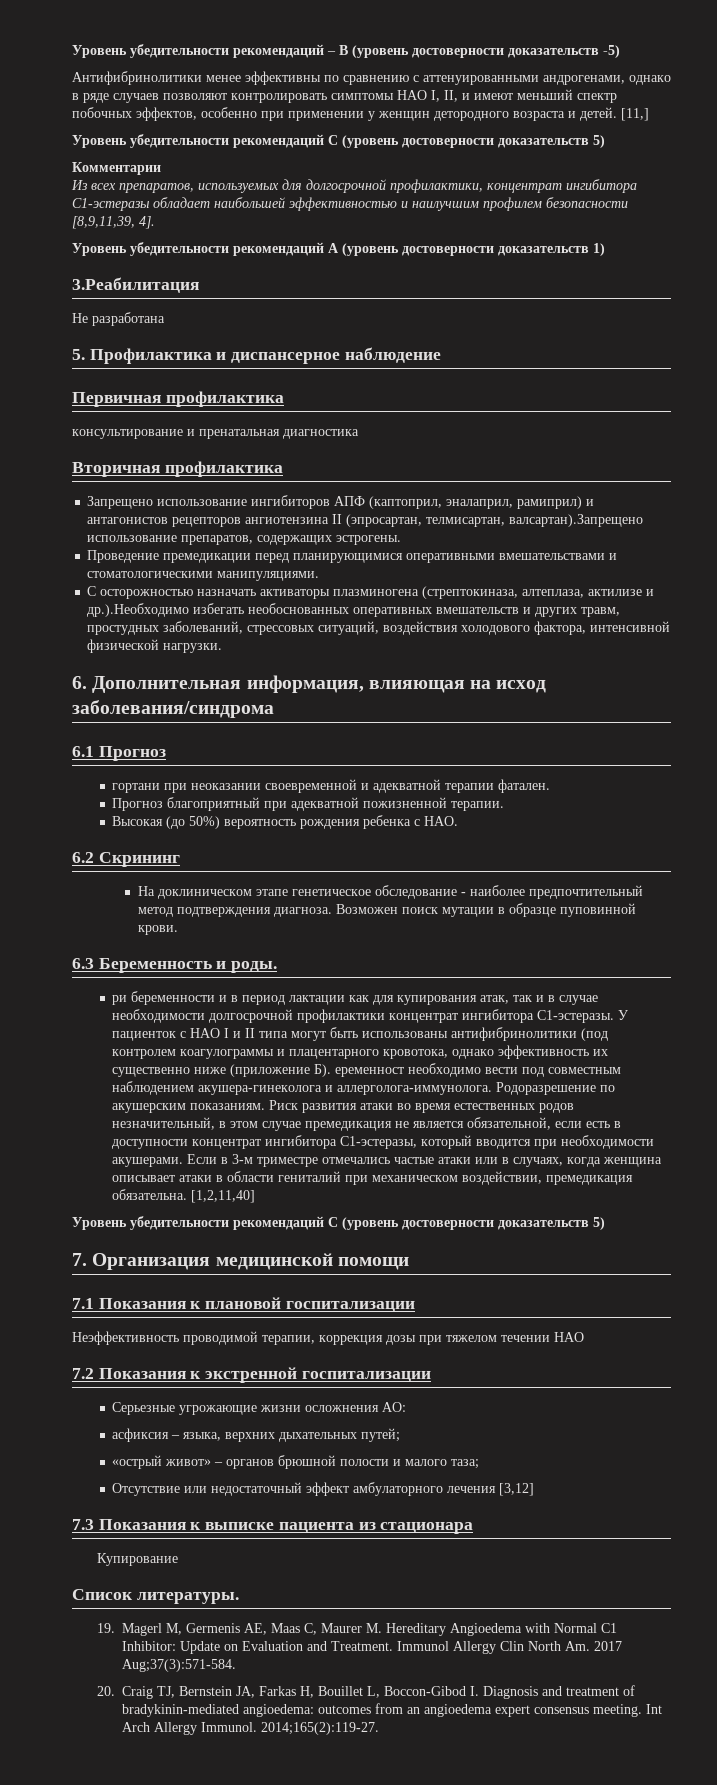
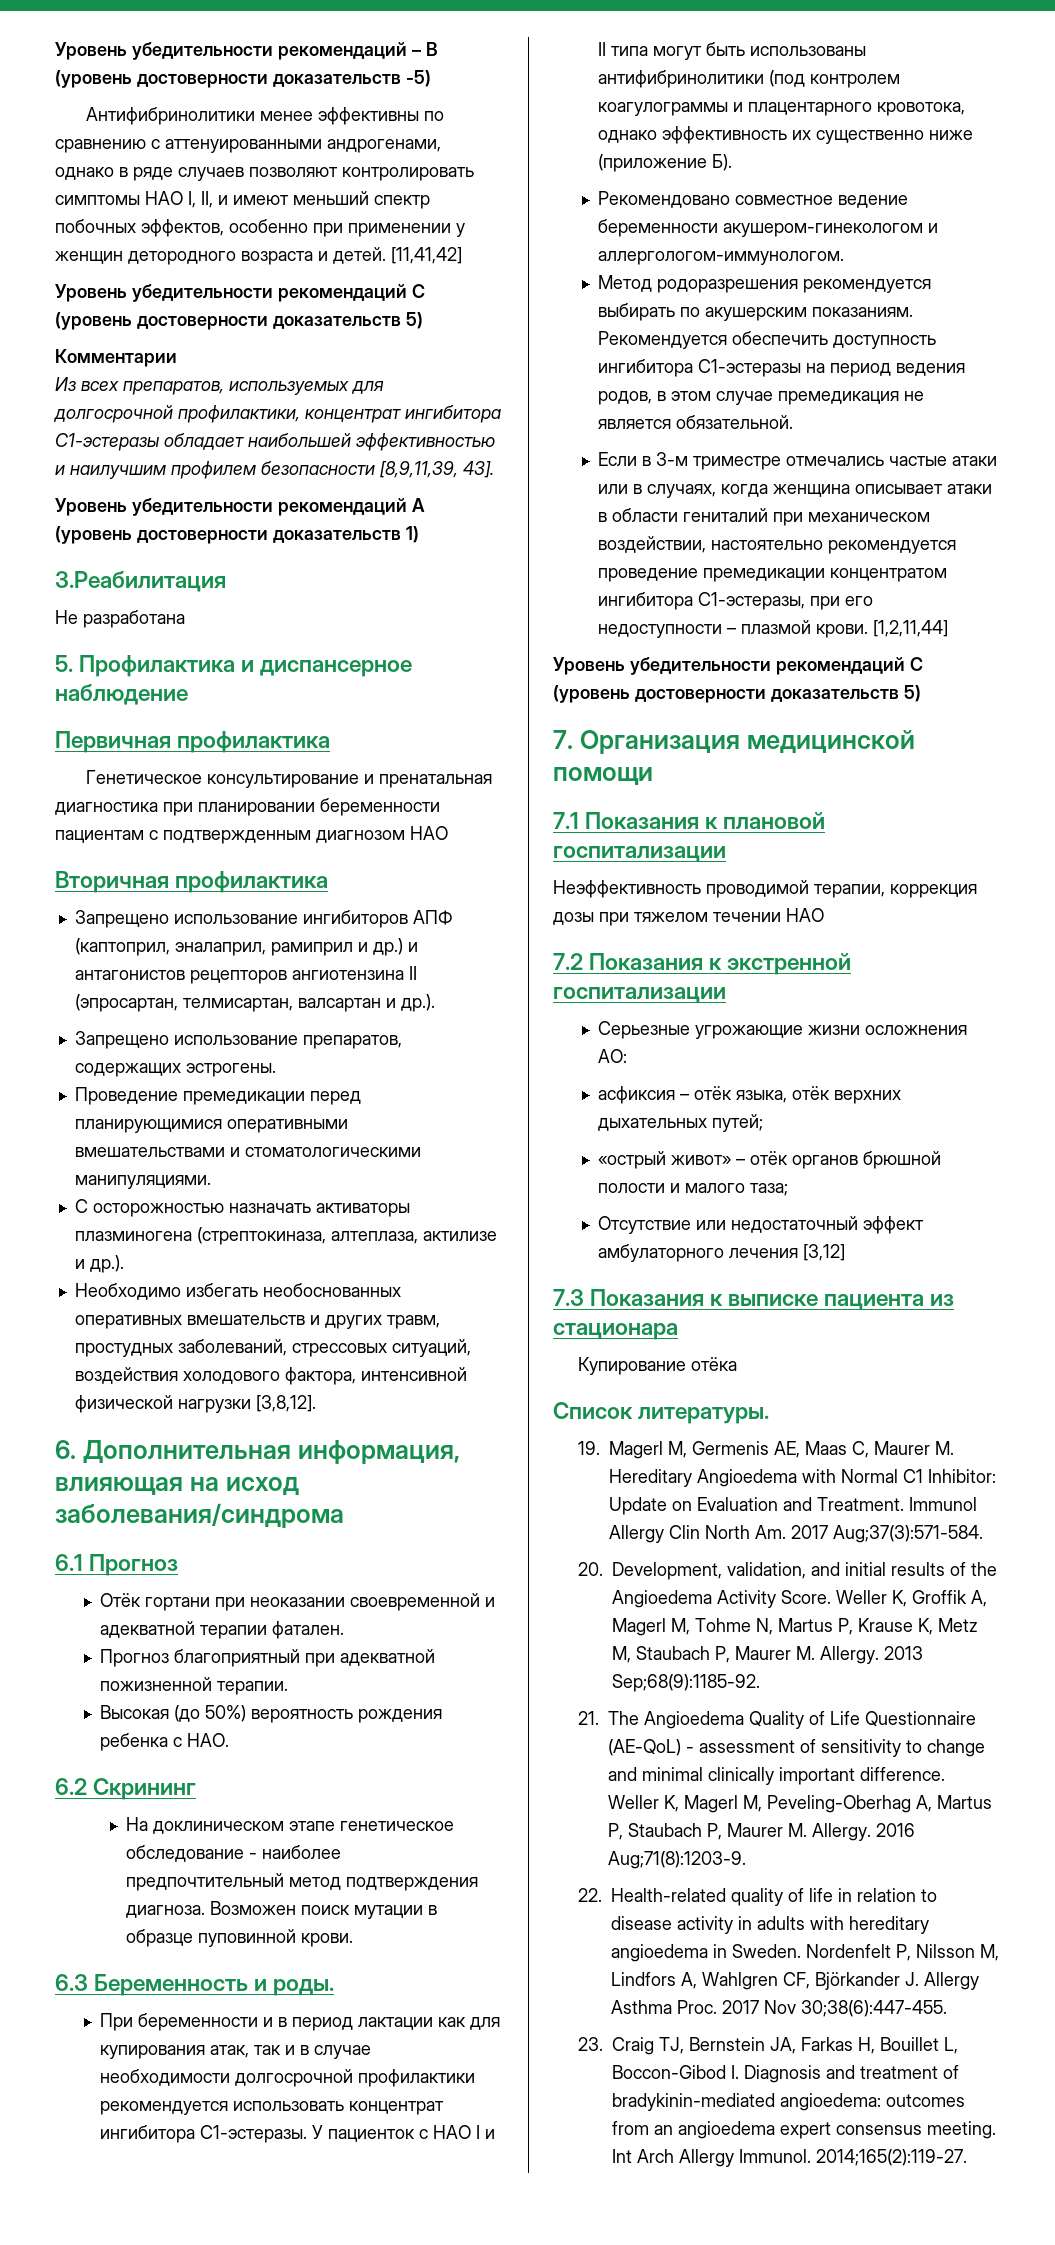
- [11,]
+ [11,41,42]
- Из всех препаратов, используемых для долгосрочной профилактики, концентрат ингибитора С1-эстеразы обладает наибольшей эффективностью и наилучшим профилем безопасности [8,9,11,39, 4].
+ Из всех препаратов, используемых для долгосрочной профилактики, концентрат ингибитора С1-эстеразы обладает наибольшей эффективностью и наилучшим профилем безопасности [8,9,11,39, 43].
- консультирование и пренатальная диагностика
+ Генетическое консультирование и пренатальная диагностика при планировании беременности пациентам с подтвержденным диагнозом НАО
- Запрещено использование ингибиторов АПФ (каптоприл, эналаприл, рамиприл) и антагонистов рецепторов ангиотензина II (эпросартан, телмисартан, валсартан).Запрещено использование препаратов, содержащих эстрогены.
+ Запрещено использование ингибиторов АПФ (каптоприл, эналаприл, рамиприл и др.) и антагонистов рецепторов ангиотензина II (эпросартан, телмисартан, валсартан и др.).
+ Запрещено использование препаратов, содержащих эстрогены.
- С осторожностью назначать активаторы плазминогена (стрептокиназа, алтеплаза, актилизе и др.).Необходимо избегать необоснованных оперативных вмешательств и других травм, простудных заболеваний, стрессовых ситуаций, воздействия холодового фактора, интенсивной физической нагрузки.
+ С осторожностью назначать активаторы плазминогена (стрептокиназа, алтеплаза, актилизе и др.).
+ Необходимо избегать необоснованных оперативных вмешательств и других травм, простудных заболеваний, стрессовых ситуаций, воздействия холодового фактора, интенсивной физической нагрузки [3,8,12].
- гортани при неоказании своевременной и адекватной терапии фатален.
+ Отёк гортани при неоказании своевременной и адекватной терапии фатален.
- ри беременности и в период лактации как для купирования атак, так и в случае необходимости долгосрочной профилактики концентрат ингибитора С1-эстеразы.
+ При беременности и в период лактации как для купирования атак, так и в случае необходимости долгосрочной профилактики рекомендуется использовать концентрат ингибитора С1-эстеразы.
- У пациенток с НАО I и II типа могут быть использованы антифибринолитики (под контролем коагулограммы и плацентарного кровотока, однако эффективность их существенно ниже (приложение Б). еременност необходимо вести под совместным наблюдением акушера-гинеколога и аллерголога-иммунолога. Родоразрешение по акушерским показаниям. Риск развития атаки во время естественных родов незначительный, в этом случае премедикация не является обязательной, если есть в доступности концентрат ингибитора С1-эстеразы, который вводится при необходимости акушерами. Если в 3-м триместре отмечались частые атаки или в случаях, когда женщина описывает атаки в области гениталий при механическом воздействии, премедикация обязательна. [1,2,11,40]
+ У пациенток с НАО I и II типа могут быть использованы антифибринолитики (под контролем коагулограммы и плацентарного кровотока, однако эффективность их существенно ниже (приложение Б).
+ Рекомендовано совместное ведение беременности акушером-гинекологом и аллергологом-иммунологом.
+ Метод родоразрешения рекомендуется выбирать по акушерским показаниям. Рекомендуется обеспечить доступность ингибитора С1-эстеразы на период ведения родов, в этом случае премедикация не является обязательной.
+ Если в 3-м триместре отмечались частые атаки или в случаях, когда женщина описывает атаки в области гениталий при механическом воздействии, настоятельно рекомендуется проведение премедикации концентратом ингибитора С1-эстеразы, при его недоступности – плазмой крови. [1,2,11,44]
- асфиксия – языка, верхних дыхательных путей;
+ асфиксия – отёк языка, отёк верхних дыхательных путей;
- «острый живот» – органов брюшной полости и малого таза;
+ «острый живот» – отёк органов брюшной полости и малого таза;
- Купирование
+ Купирование отёка
- 20. Craig TJ, Bernstein JA, Farkas H, Bouillet L, Boccon-Gibod I. Diagnosis and treatment of bradykinin-mediated angioedema: outcomes from an angioedema expert consensus meeting.
+ 20. Development, validation, and initial results of the Angioedema Activity Score. Weller K, Groffik A, Magerl M, Tohme N, Martus P, Krause K, Metz M, Staubach P, Maurer M. Allergy. 2013 Sep;68(9):1185-92.
+ 21. The Angioedema Quality of Life Questionnaire (AE-QoL) - assessment of sensitivity to change and minimal clinically important difference. Weller K, Magerl M, Peveling-Oberhag A, Martus P, Staubach P, Maurer M. Allergy. 2016 Aug;71(8):1203-9.
+ 22. Health-related quality of life in relation to disease activity in adults with hereditary angioedema in Sweden. Nordenfelt P, Nilsson M, Lindfors A, Wahlgren CF, Björkander J. Allergy Asthma Proc. 2017 Nov 30;38(6):447-455.
+ 23. Craig TJ, Bernstein JA, Farkas H, Bouillet L, Boccon-Gibod I. Diagnosis and treatment of bradykinin-mediated angioedema: outcomes from an angioedema expert consensus meeting.

